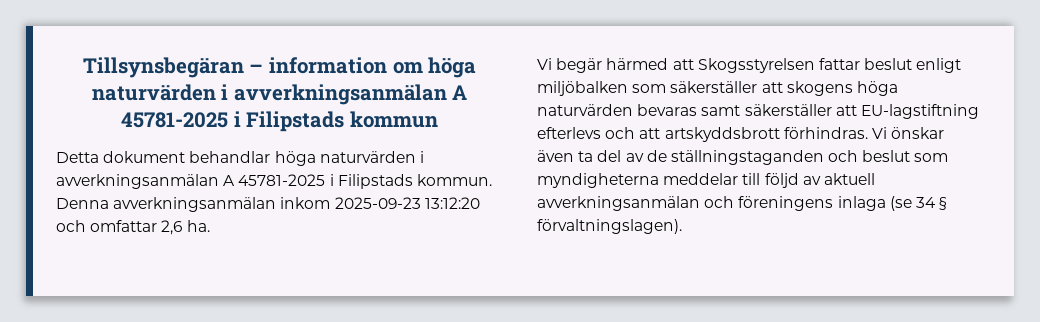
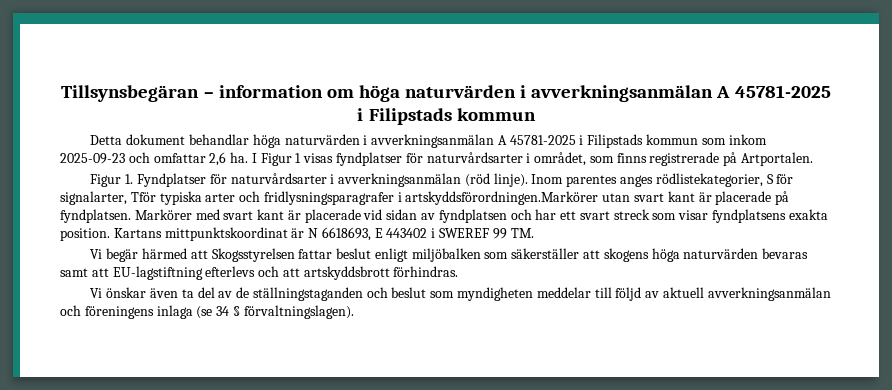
- Detta dokument behandlar höga naturvärden i avverkningsanmälan A 45781-2025 i Filipstads kommun. Denna avverkningsanmälan inkom 2025-09-23 13:12:20 och omfattar 2,6 ha.
+ Detta dokument behandlar höga naturvärden i avverkningsanmälan A 45781-2025 i Filipstads kommun som inkom 2025-09-23 och omfattar 2,6 ha. I Figur 1 visas fyndplatser för naturvårdsarter i området, som finns registrerade på Artportalen.
+ Figur 1. Fyndplatser för naturvårdsarter i avverkningsanmälan (röd linje). Inom parentes anges rödlistekategorier, S för signalarter, Tför typiska arter och fridlysningsparagrafer i artskyddsförordningen.Markörer utan svart kant är placerade på fyndplatsen. Markörer med svart kant är placerade vid sidan av fyndplatsen och har ett svart streck som visar fyndplatsens exakta position. Kartans mittpunktskoordinat är N 6618693, E 443402 i SWEREF 99 TM.
- Vi begär härmed att Skogsstyrelsen fattar beslut enligt miljöbalken som säkerställer att skogens höga naturvärden bevaras samt säkerställer att EU-lagstiftning efterlevs och att artskyddsbrott förhindras. Vi önskar även ta del av de ställningstaganden och beslut som myndigheterna meddelar till följd av aktuell avverkningsanmälan och föreningens inlaga (se 34 § förvaltningslagen).
+ Vi begär härmed att Skogsstyrelsen fattar beslut enligt miljöbalken som säkerställer att skogens höga naturvärden bevaras samt att EU-lagstiftning efterlevs och att artskyddsbrott förhindras.
+ Vi önskar även ta del av de ställningstaganden och beslut som myndigheten meddelar till följd av aktuell avverkningsanmälan och föreningens inlaga (se 34 § förvaltningslagen).

